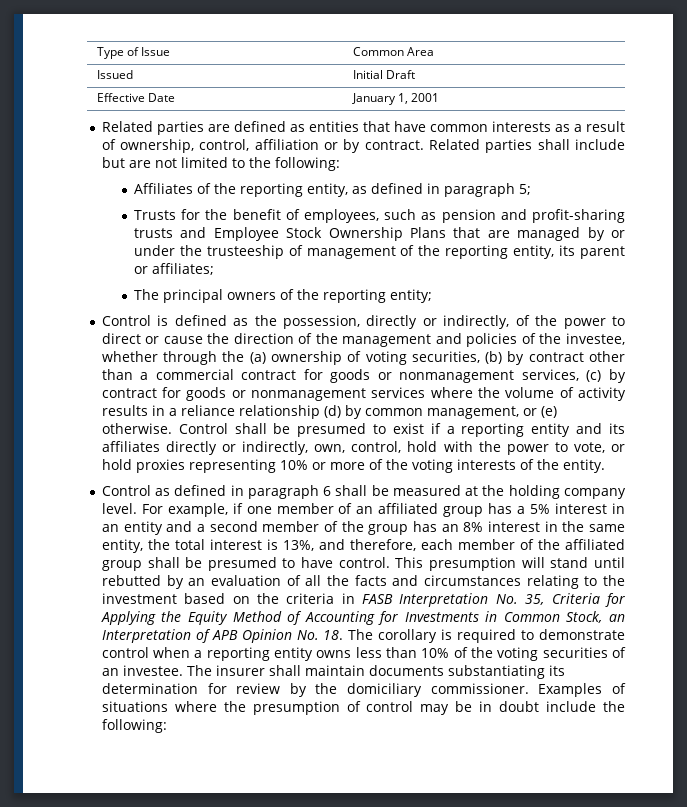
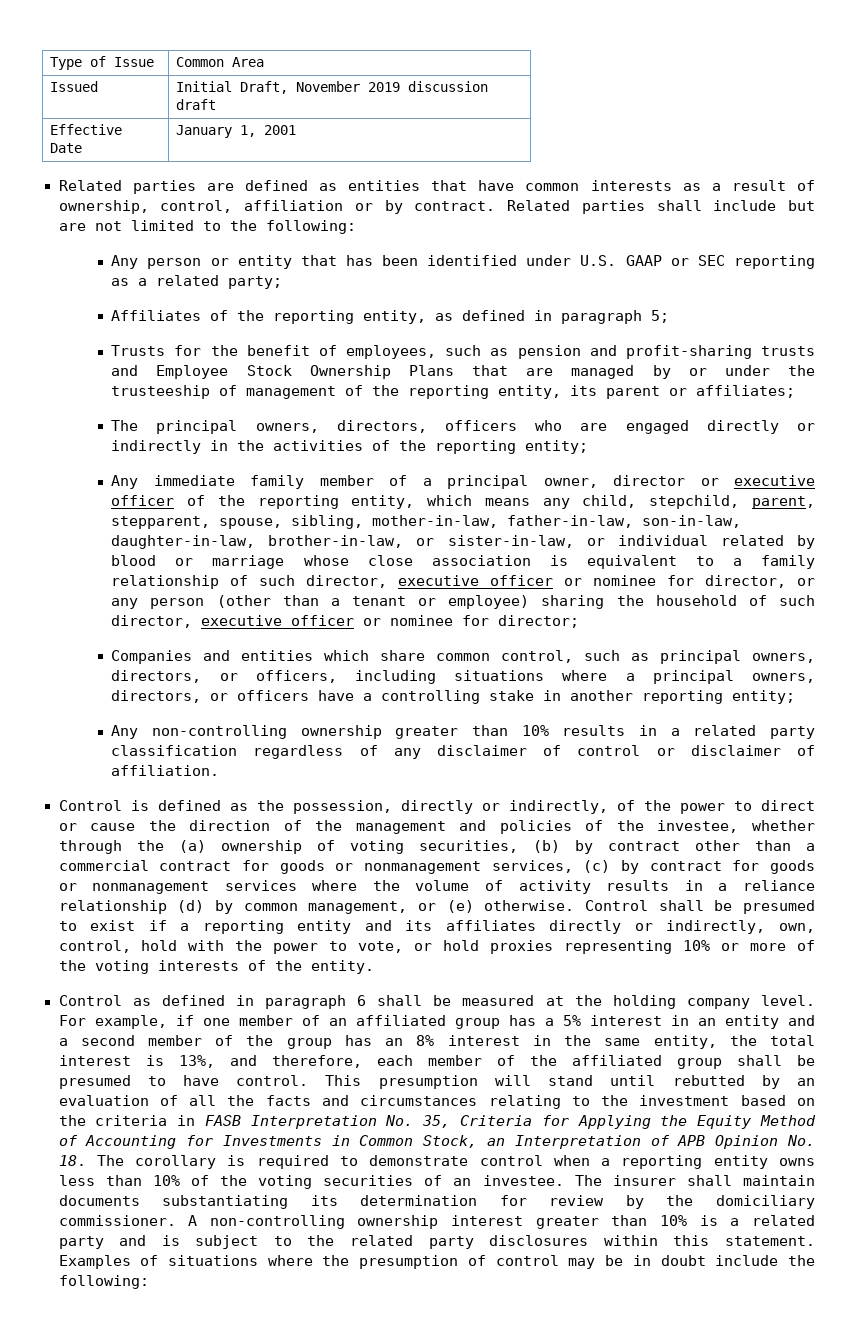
- Issued | Initial Draft
+ Issued | Initial Draft, November 2019 discussion draft
+ Any person or entity that has been identified under U.S. GAAP or SEC reporting as a related party;
- The principal owners of the reporting entity;
+ The principal owners, directors, officers who are engaged directly or indirectly in the activities of the reporting entity;
+ Any immediate family member of a principal owner, director or executive officer of the reporting entity, which means any child, stepchild, parent, stepparent, spouse, sibling, mother-in-law, father-in-law, son-in-law, daughter-in-law, brother-in-law, or sister-in-law, or individual related by blood or marriage whose close association is equivalent to a family relationship of such director, executive officer or nominee for director, or any person (other than a tenant or employee) sharing the household of such director, executive officer or nominee for director;
+ Companies and entities which share common control, such as principal owners, directors, or officers, including situations where a principal owners, directors, or officers have a controlling stake in another reporting entity;
+ Any non-controlling ownership greater than 10% results in a related party classification regardless of any disclaimer of control or disclaimer of affiliation.
+ A non-controlling ownership interest greater than 10% is a related party and is subject to the related party disclosures within this statement.

